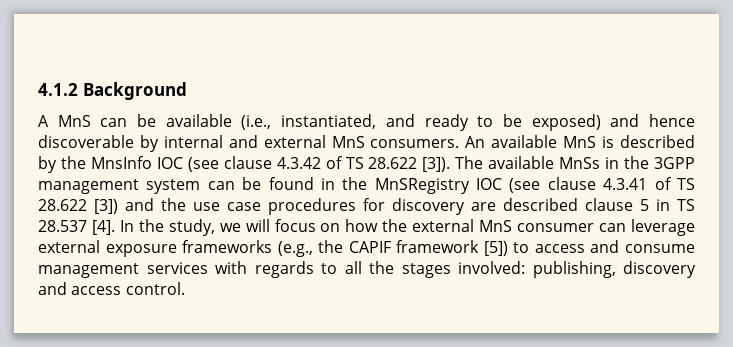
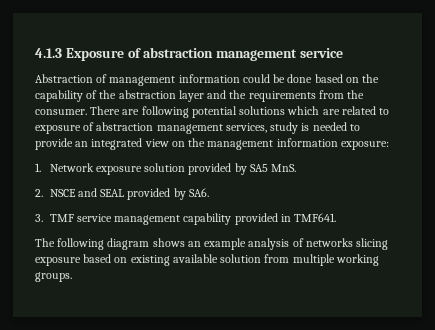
- 4.1.2 Background
- A MnS can be available (i.e., instantiated, and ready to be exposed) and hence discoverable by internal and external MnS consumers. An available MnS is described by the MnsInfo IOC (see clause 4.3.42 of TS 28.622 [3]). The available MnSs in the 3GPP management system can be found in the MnSRegistry IOC (see clause 4.3.41 of TS 28.622 [3]) and the use case procedures for discovery are described clause 5 in TS 28.537 [4]. In the study, we will focus on how the external MnS consumer can leverage external exposure frameworks (e.g., the CAPIF framework [5]) to access and consume management services with regards to all the stages involved: publishing, discovery and access control.
+ 4.1.3 Exposure of abstraction management service
+ Abstraction of management information could be done based on the capability of the abstraction layer and the requirements from the consumer. There are following potential solutions which are related to exposure of abstraction management services, study is needed to provide an integrated view on the management information exposure:
+ 1. Network exposure solution provided by SA5 MnS.
+ 2. NSCE and SEAL provided by SA6.
+ 3. TMF service management capability provided in TMF641.
+ The following diagram shows an example analysis of networks slicing exposure based on existing available solution from multiple working groups.

